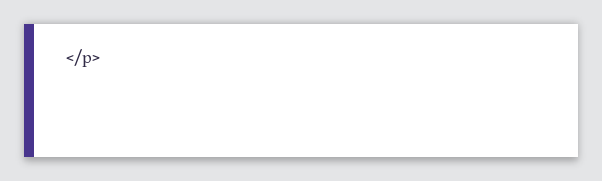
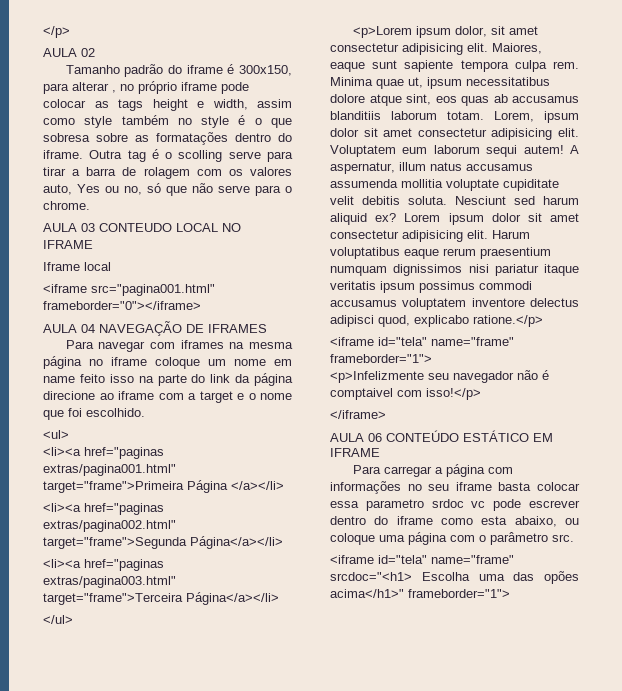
+ AULA 02
+ Tamanho padrão do iframe é 300x150, para alterar , no próprio iframe pode colocar as tags height e width, assim como style também no style é o que sobresa sobre as formatações dentro do iframe. Outra tag é o scolling serve para tirar a barra de rolagem com os valores auto, Yes ou no, só que não serve para o chrome.
+ AULA 03 CONTEUDO LOCAL NO IFRAME
+ Iframe local
+ <iframe src="pagina001.html" frameborder="0"></iframe>
+ AULA 04 NAVEGAÇÃO DE IFRAMES
+ Para navegar com iframes na mesma página no iframe coloque um nome em name feito isso na parte do link da página direcione ao iframe com a target e o nome que foi escolhido.
+ <ul>
+ <li><a href="paginas extras/pagina001.html" target="frame">Primeira Página </a></li>
+ <li><a href="paginas extras/pagina002.html" target="frame">Segunda Página</a></li>
+ <li><a href="paginas extras/pagina003.html" target="frame">Terceira Página</a></li>
+ </ul>
+ <p>Lorem ipsum dolor, sit amet consectetur adipisicing elit. Maiores, eaque sunt sapiente tempora culpa rem. Minima quae ut, ipsum necessitatibus dolore atque sint, eos quas ab accusamus blanditiis laborum totam. Lorem, ipsum dolor sit amet consectetur adipisicing elit. Voluptatem eum laborum sequi autem! A aspernatur, illum natus accusamus assumenda mollitia voluptate cupiditate velit debitis soluta. Nesciunt sed harum aliquid ex? Lorem ipsum dolor sit amet consectetur adipisicing elit. Harum voluptatibus eaque rerum praesentium numquam dignissimos nisi pariatur itaque veritatis ipsum possimus commodi accusamus voluptatem inventore delectus adipisci quod, explicabo ratione.</p>
+ <iframe id="tela" name="frame" frameborder="1">
+ <p>Infelizmente seu navegador não é comptaivel com isso!</p>
+ </iframe>
+ AULA 06 CONTEÚDO ESTÁTICO EM IFRAME
+ Para carregar a página com informações no seu iframe basta colocar essa parametro srdoc vc pode escrever dentro do iframe como esta abaixo, ou coloque uma página com o parâmetro src.
+ <iframe id="tela" name="frame" srcdoc="<h1> Escolha uma das opões acima</h1>" frameborder="1">

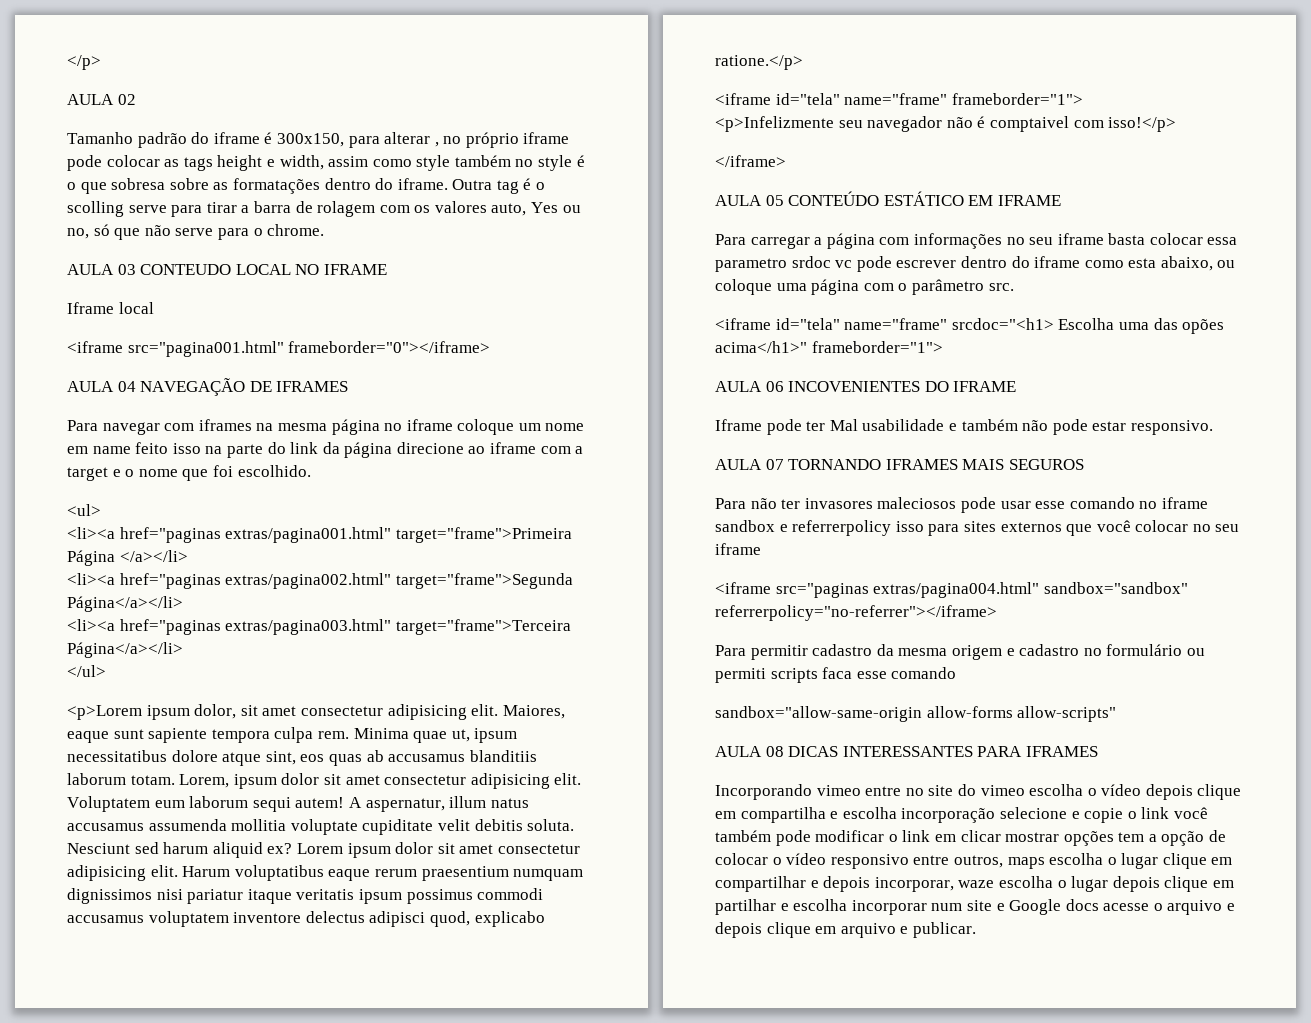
- AULA 06 CONTEÚDO ESTÁTICO EM IFRAME
+ AULA 05 CONTEÚDO ESTÁTICO EM IFRAME
+ AULA 06 INCOVENIENTES DO IFRAME
+ Iframe pode ter Mal usabilidade e também não pode estar responsivo.
+ AULA 07 TORNANDO IFRAMES MAIS SEGUROS
+ Para não ter invasores maleciosos pode usar esse comando no iframe sandbox e referrerpolicy isso para sites externos que você colocar no seu iframe
+ <iframe src="paginas extras/pagina004.html" sandbox="sandbox" referrerpolicy="no-referrer"></iframe>
+ Para permitir cadastro da mesma origem e cadastro no formulário ou permiti scripts faca esse comando
+ sandbox="allow-same-origin allow-forms allow-scripts"
+ AULA 08 DICAS INTERESSANTES PARA IFRAMES
+ Incorporando vimeo entre no site do vimeo escolha o vídeo depois clique em compartilha e escolha incorporação selecione e copie o link você também pode modificar o link em clicar mostrar opções tem a opção de colocar o vídeo responsivo entre outros, maps escolha o lugar clique em compartilhar e depois incorporar, waze escolha o lugar depois clique em partilhar e escolha incorporar num site e Google docs acesse o arquivo e depois clique em arquivo e publicar.

